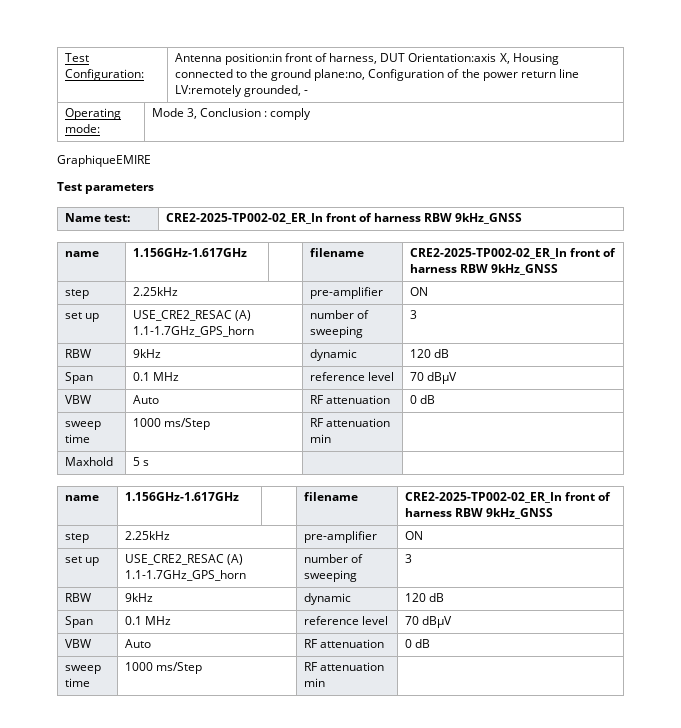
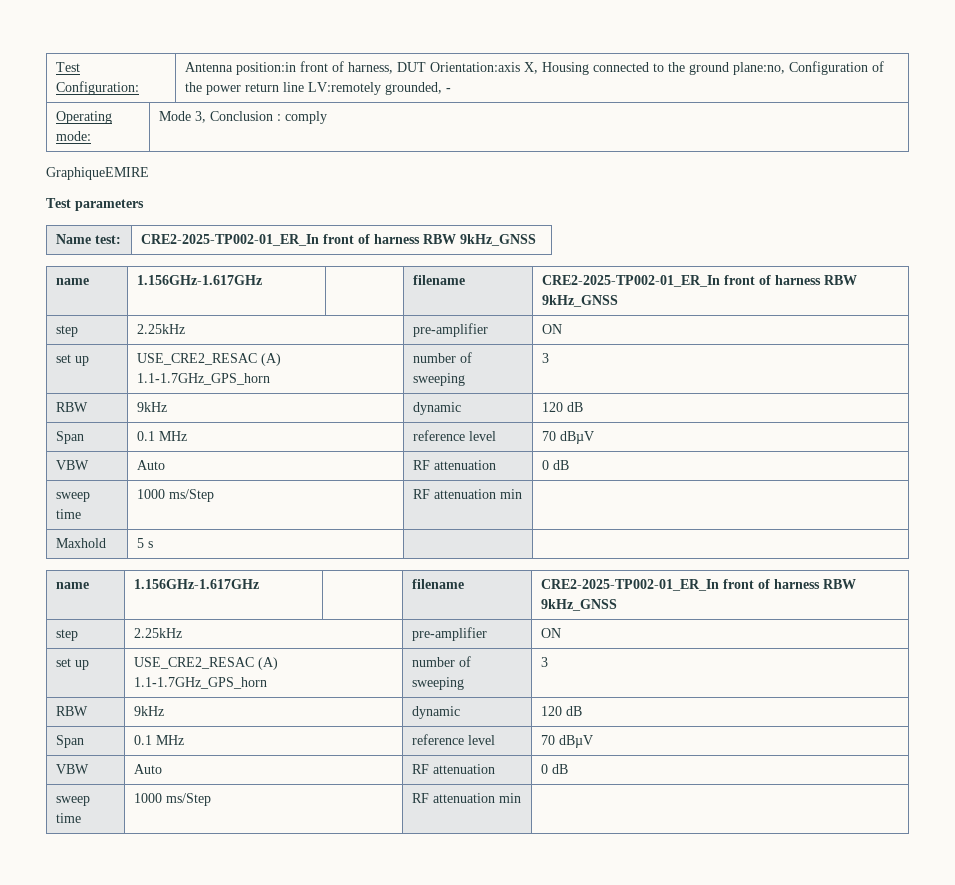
- Name test: | CRE2-2025-TP002-02_ER_In front of harness RBW 9kHz_GNSS
- name | 1.156GHz-1.617GHz | | filename | CRE2-2025-TP002-02_ER_In front of harness RBW 9kHz_GNSS
+ Name test: | CRE2-2025-TP002-01_ER_In front of harness RBW 9kHz_GNSS
+ name | 1.156GHz-1.617GHz | | filename | CRE2-2025-TP002-01_ER_In front of harness RBW 9kHz_GNSS
  Maxhold | 5 s | |
- name | 1.156GHz-1.617GHz | | filename | CRE2-2025-TP002-02_ER_In front of harness RBW 9kHz_GNSS
+ name | 1.156GHz-1.617GHz | | filename | CRE2-2025-TP002-01_ER_In front of harness RBW 9kHz_GNSS

